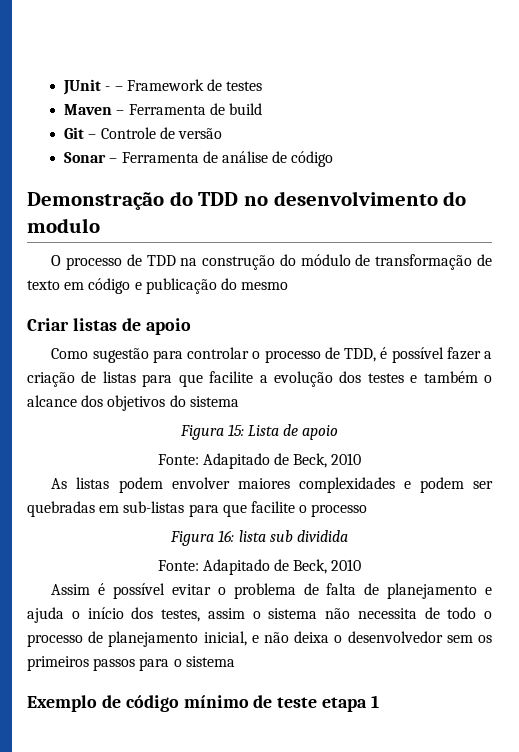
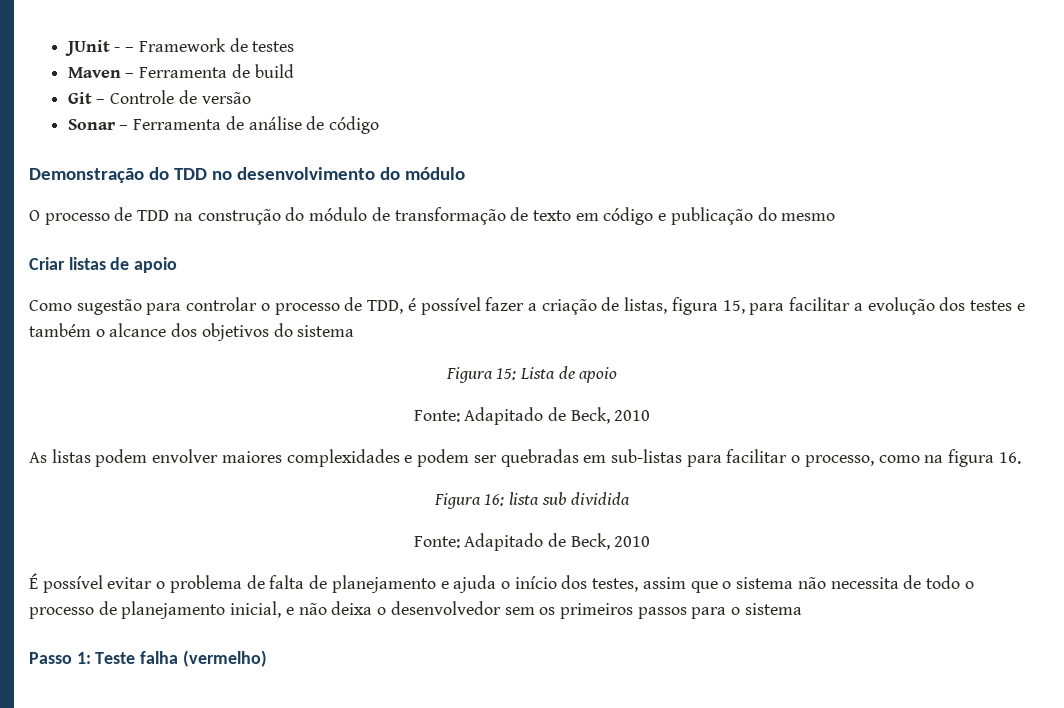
- Demonstração do TDD no desenvolvimento do modulo
+ Demonstração do TDD no desenvolvimento do módulo
- Como sugestão para controlar o processo de TDD, é possível fazer a criação de listas para que facilite a evolução dos testes e também o alcance dos objetivos do sistema
+ Como sugestão para controlar o processo de TDD, é possível fazer a criação de listas, figura 15, para facilitar a evolução dos testes e também o alcance dos objetivos do sistema
- As listas podem envolver maiores complexidades e podem ser quebradas em sub-listas para que facilite o processo
+ As listas podem envolver maiores complexidades e podem ser quebradas em sub-listas para facilitar o processo, como na figura 16.
- Assim é possível evitar o problema de falta de planejamento e ajuda o início dos testes, assim o sistema não necessita de todo o processo de planejamento inicial, e não deixa o desenvolvedor sem os primeiros passos para o sistema
+ É possível evitar o problema de falta de planejamento e ajuda o início dos testes, assim que o sistema não necessita de todo o processo de planejamento inicial, e não deixa o desenvolvedor sem os primeiros passos para o sistema
- Exemplo de código mínimo de teste etapa 1
+ Passo 1: Teste falha (vermelho)

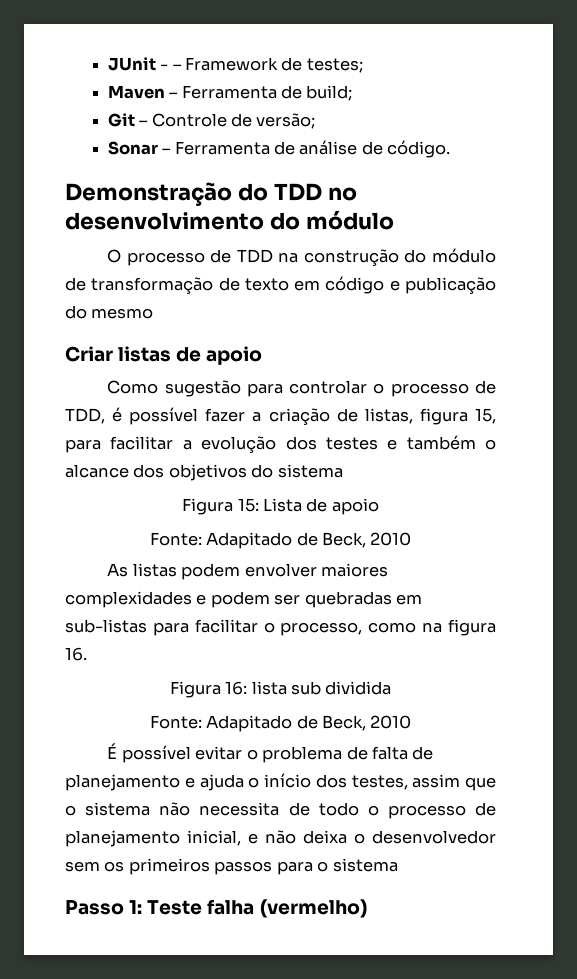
- JUnit - – Framework de testes
+ JUnit - – Framework de testes;
- Maven – Ferramenta de build
+ Maven – Ferramenta de build;
- Git – Controle de versão
+ Git – Controle de versão;
- Sonar – Ferramenta de análise de código
+ Sonar – Ferramenta de análise de código.

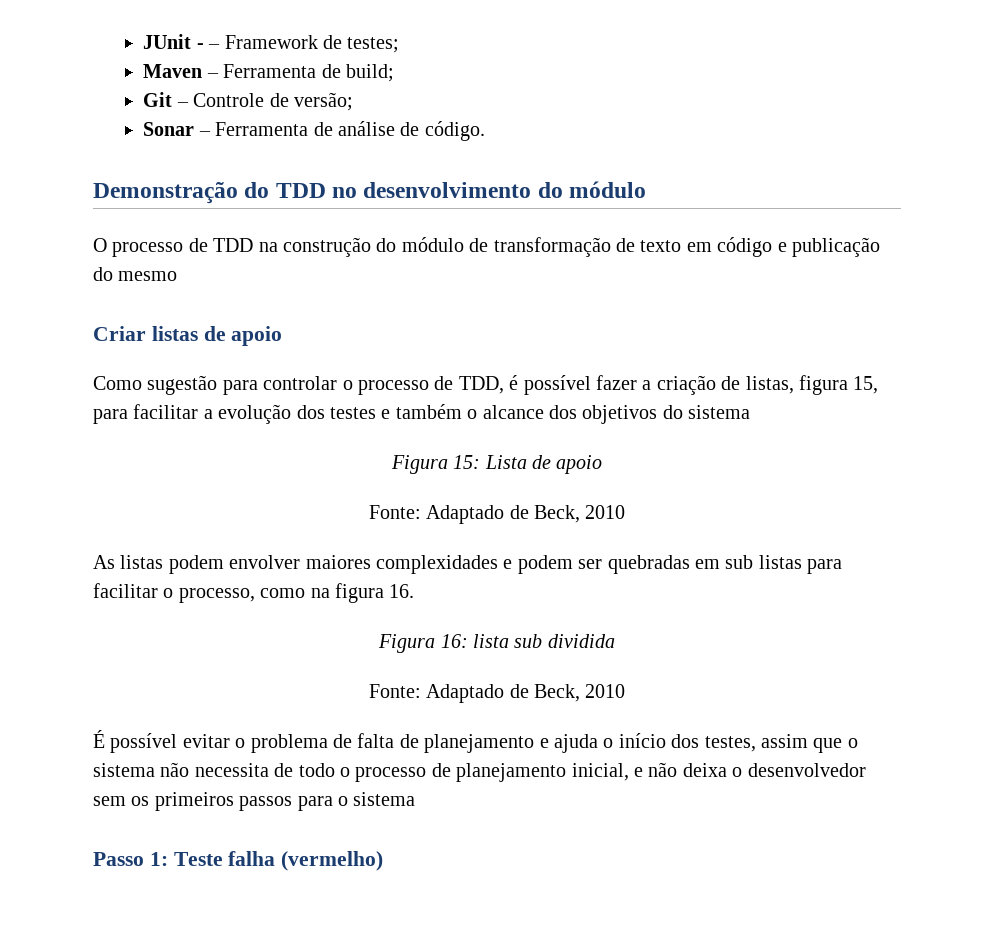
  Figura 15: Lista de apoio
- Fonte: Adapitado de Beck, 2010
+ Fonte: Adaptado de Beck, 2010
- As listas podem envolver maiores complexidades e podem ser quebradas em sub-listas para facilitar o processo, como na figura 16.
+ As listas podem envolver maiores complexidades e podem ser quebradas em sub listas para facilitar o processo, como na figura 16.
  Figura 16: lista sub dividida
- Fonte: Adapitado de Beck, 2010
+ Fonte: Adaptado de Beck, 2010

